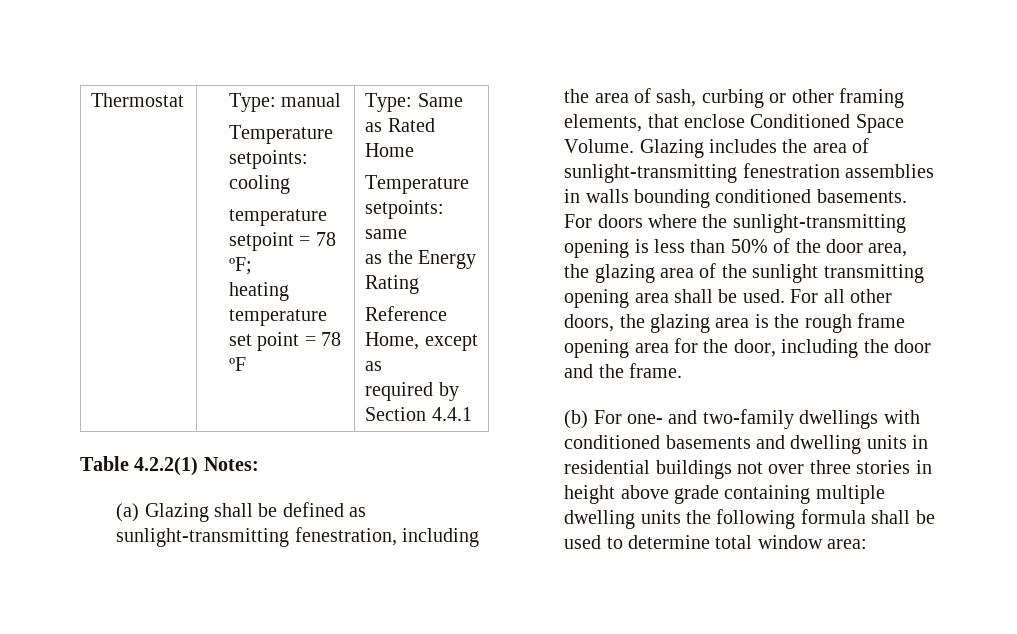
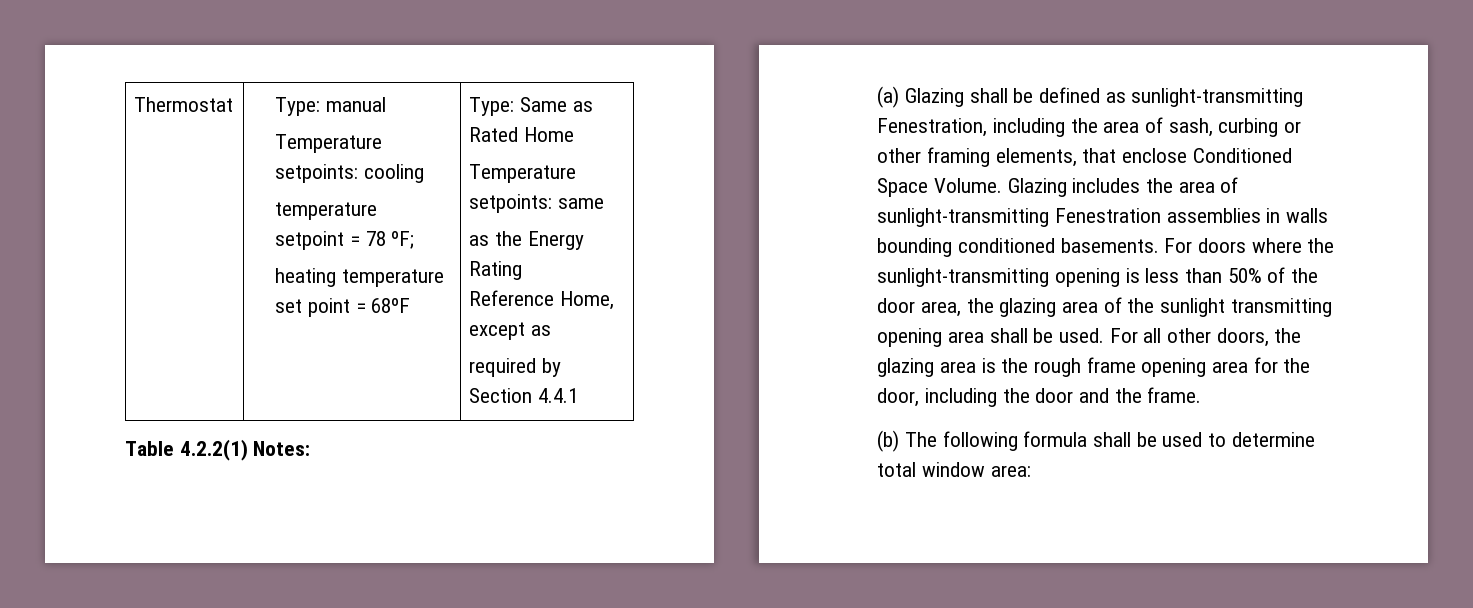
  Thermostat | Type: manual
  Temperature setpoints: cooling
  temperature setpoint = 78 ºF;
- heating temperature set point = 78 ºF | Type: Same as Rated Home
+ heating temperature set point = 68ºF | Type: Same as Rated Home
- (a) Glazing shall be defined as sunlight-transmitting fenestration, including the area of sash, curbing or other framing elements, that enclose Conditioned Space Volume.
+ (a) Glazing shall be defined as sunlight-transmitting Fenestration, including the area of sash, curbing or other framing elements, that enclose Conditioned Space Volume.
- Glazing includes the area of sunlight-transmitting fenestration assemblies in walls bounding conditioned basements.
+ Glazing includes the area of sunlight-transmitting Fenestration assemblies in walls bounding conditioned basements.
- (b) For one- and two-family dwellings with conditioned basements and dwelling units in residential buildings not over three stories in height above grade containing multiple dwelling units the following formula shall be used to determine total window area:
+ (b) The following formula shall be used to determine total window area:

